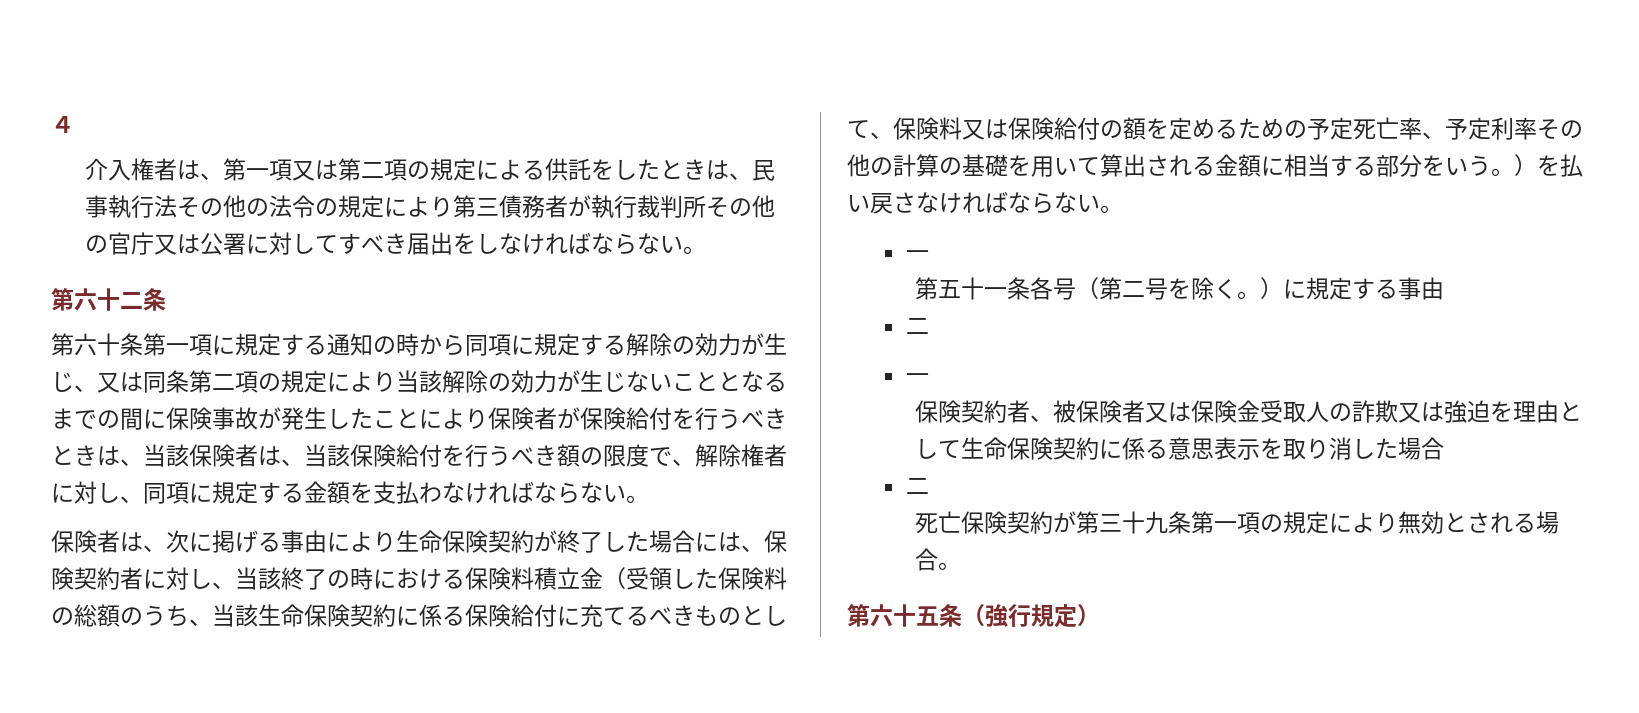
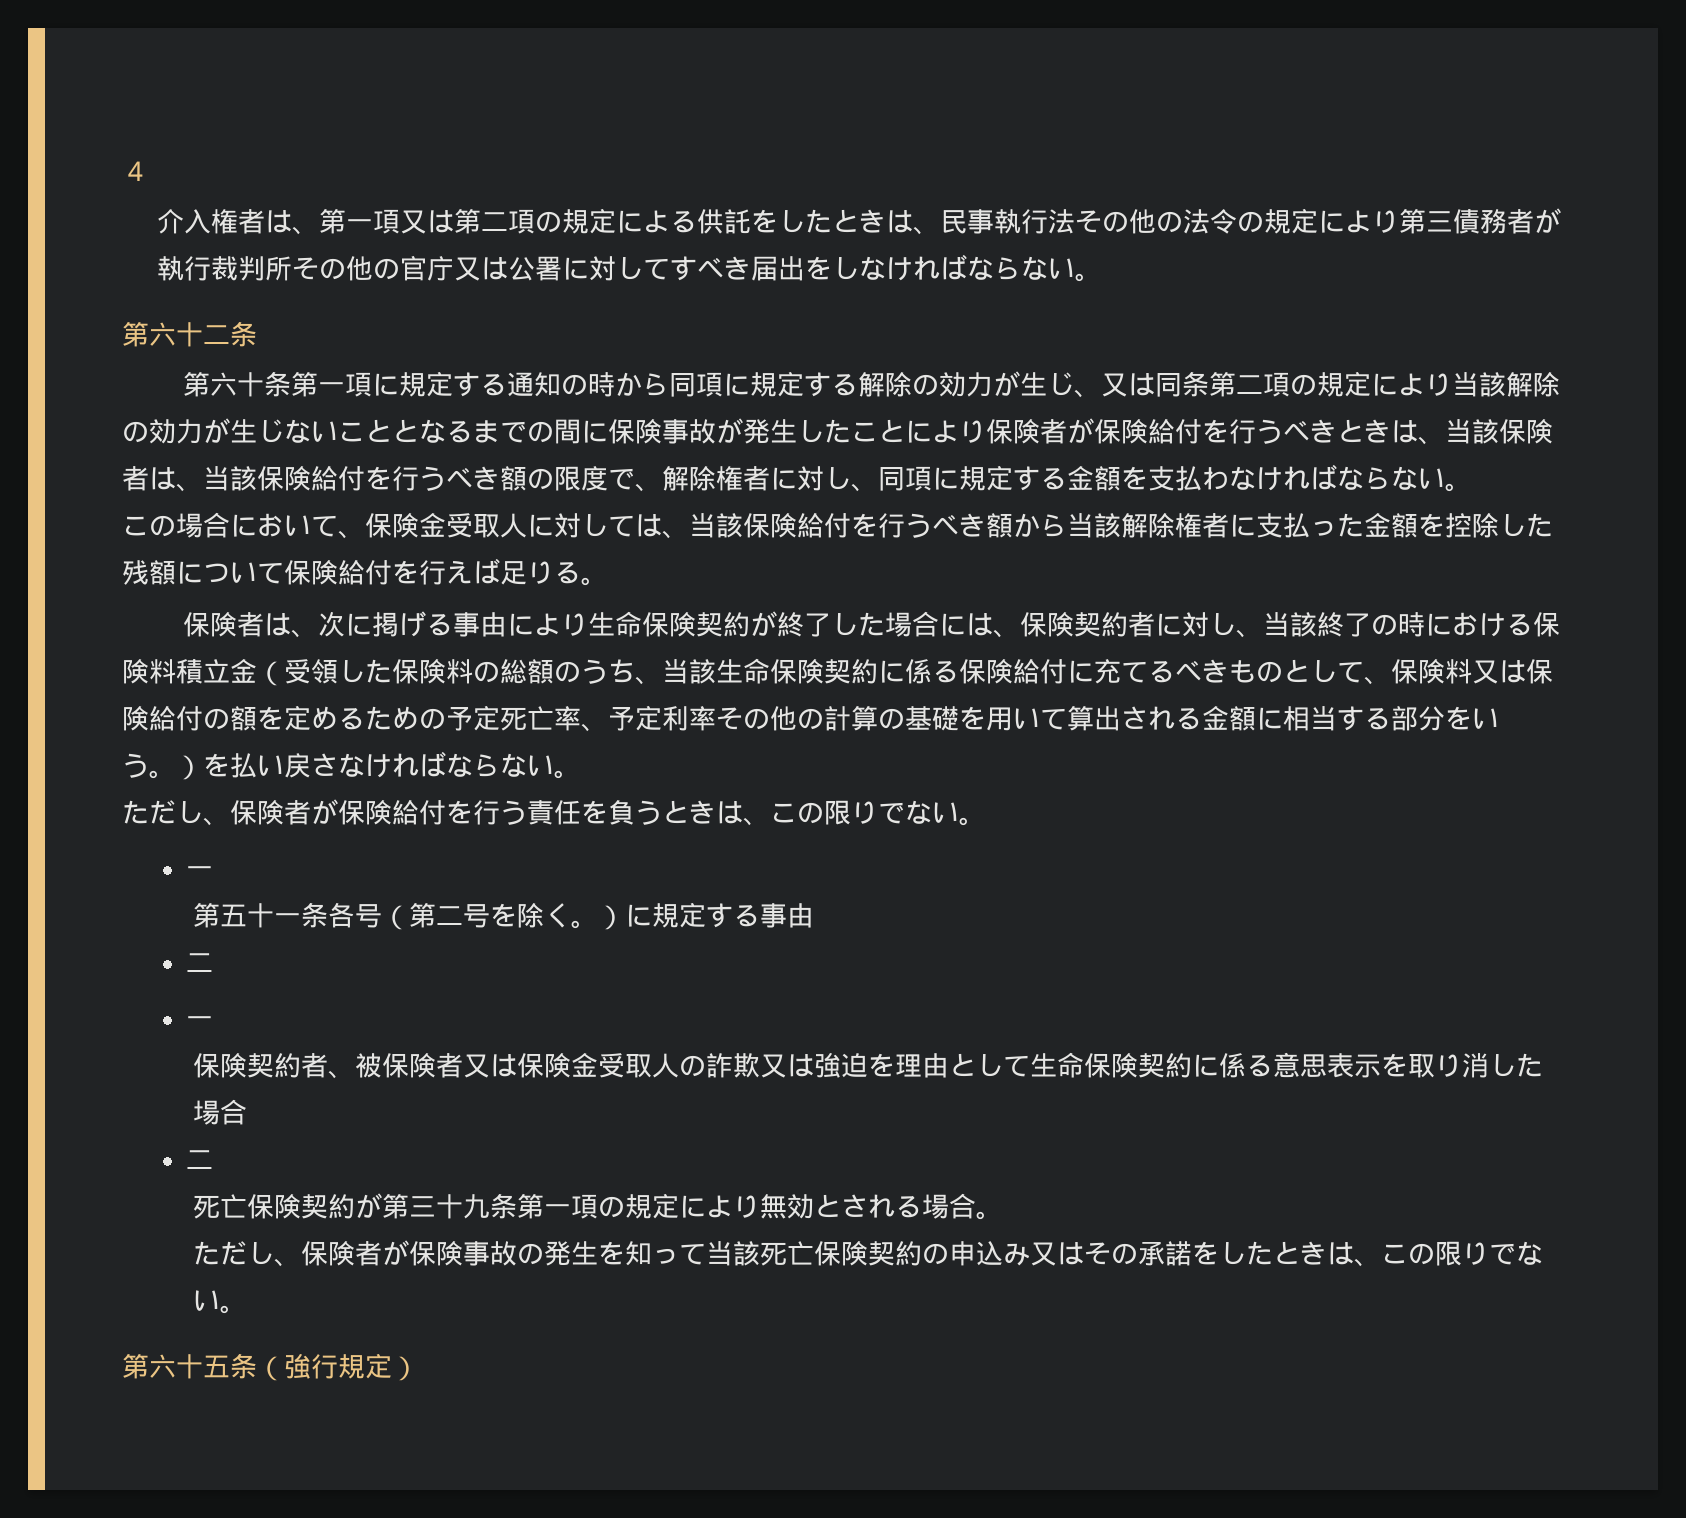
+ この場合において、保険金受取人に対しては、当該保険給付を行うべき額から当該解除権者に支払った金額を控除した残額について保険給付を行えば足りる。
+ ただし、保険者が保険給付を行う責任を負うときは、この限りでない。
+ ただし、保険者が保険事故の発生を知って当該死亡保険契約の申込み又はその承諾をしたときは、この限りでない。

